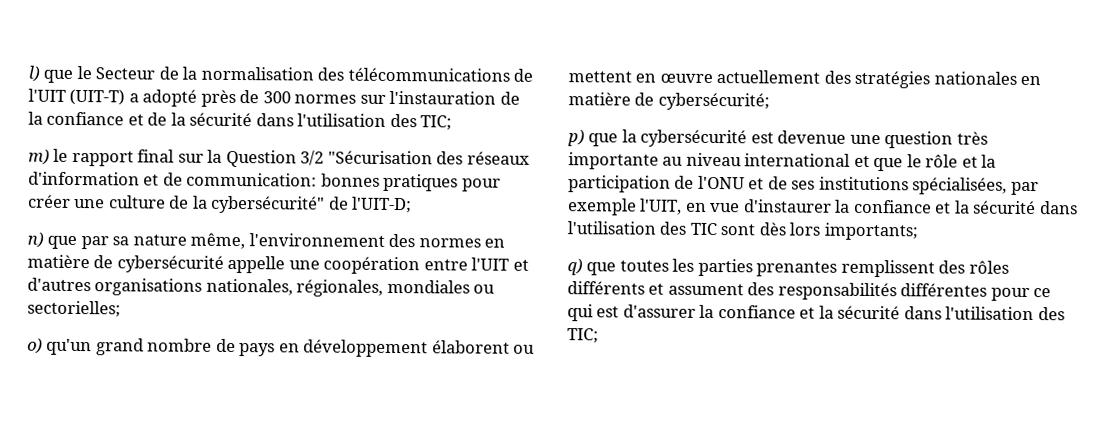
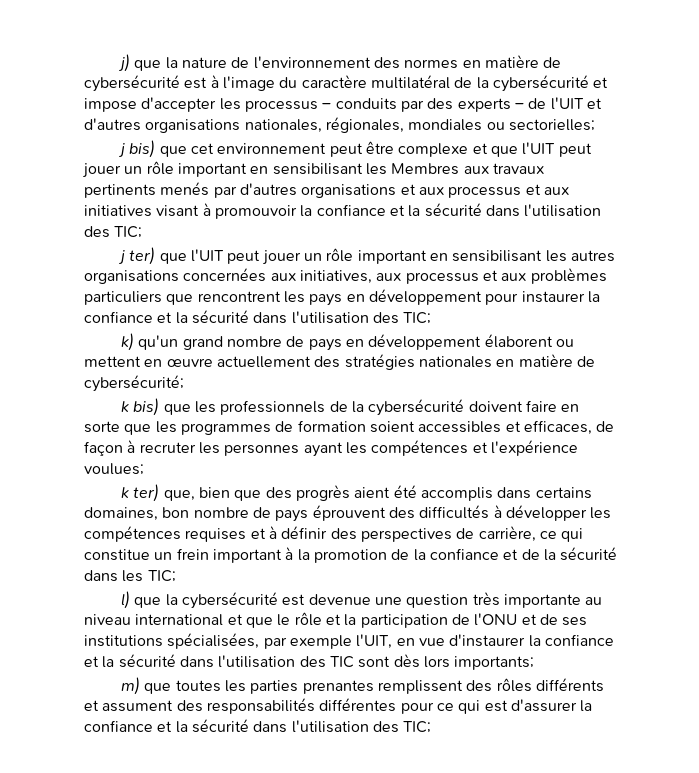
- l) que le Secteur de la normalisation des télécommunications de l'UIT (UIT-T) a adopté près de 300 normes sur l'instauration de la confiance et de la sécurité dans l'utilisation des TIC;
- m) le rapport final sur la Question 3/2 "Sécurisation des réseaux d'information et de communication: bonnes pratiques pour créer une culture de la cybersécurité" de l'UIT-D;
- n) que par sa nature même, l'environnement des normes en matière de cybersécurité appelle une coopération entre l'UIT et d'autres organisations nationales, régionales, mondiales ou sectorielles;
+ j) que la nature de l'environnement des normes en matière de cybersécurité est à l'image du caractère multilatéral de la cybersécurité et impose d'accepter les processus – conduits par des experts – de l'UIT et d'autres organisations nationales, régionales, mondiales ou sectorielles;
- o) qu'un grand nombre de pays en développement élaborent ou mettent en œuvre actuellement des stratégies nationales en matière de cybersécurité;
+ j bis) que cet environnement peut être complexe et que l'UIT peut jouer un rôle important en sensibilisant les Membres aux travaux pertinents menés par d'autres organisations et aux processus et aux initiatives visant à promouvoir la confiance et la sécurité dans l'utilisation des TIC;
+ j ter) que l'UIT peut jouer un rôle important en sensibilisant les autres organisations concernées aux initiatives, aux processus et aux problèmes particuliers que rencontrent les pays en développement pour instaurer la confiance et la sécurité dans l'utilisation des TIC;
+ k) qu'un grand nombre de pays en développement élaborent ou mettent en œuvre actuellement des stratégies nationales en matière de cybersécurité;
- p) que la cybersécurité est devenue une question très importante au niveau international et que le rôle et la participation de l'ONU et de ses institutions spécialisées, par exemple l'UIT, en vue d'instaurer la confiance et la sécurité dans l'utilisation des TIC sont dès lors importants;
+ k bis) que les professionnels de la cybersécurité doivent faire en sorte que les programmes de formation soient accessibles et efficaces, de façon à recruter les personnes ayant les compétences et l'expérience voulues;
+ k ter) que, bien que des progrès aient été accomplis dans certains domaines, bon nombre de pays éprouvent des difficultés à développer les compétences requises et à définir des perspectives de carrière, ce qui constitue un frein important à la promotion de la confiance et de la sécurité dans les TIC;
+ l) que la cybersécurité est devenue une question très importante au niveau international et que le rôle et la participation de l'ONU et de ses institutions spécialisées, par exemple l'UIT, en vue d'instaurer la confiance et la sécurité dans l'utilisation des TIC sont dès lors importants;
- q) que toutes les parties prenantes remplissent des rôles différents et assument des responsabilités différentes pour ce qui est d'assurer la confiance et la sécurité dans l'utilisation des TIC;
+ m) que toutes les parties prenantes remplissent des rôles différents et assument des responsabilités différentes pour ce qui est d'assurer la confiance et la sécurité dans l'utilisation des TIC;

